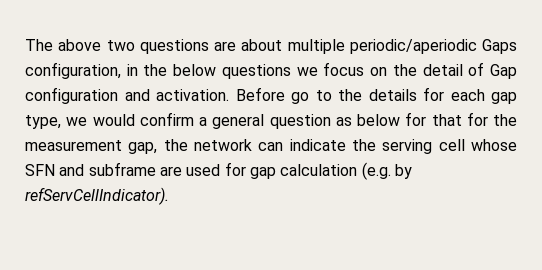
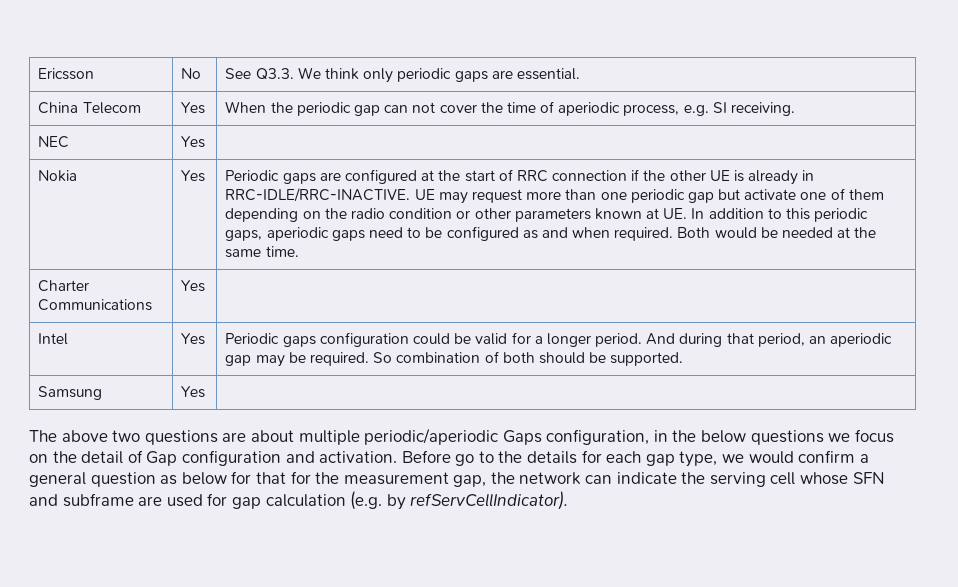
+ Ericsson | No | See Q3.3. We think only periodic gaps are essential.
+ China Telecom | Yes | When the periodic gap can not cover the time of aperiodic process, e.g. SI receiving.
+ NEC | Yes |
+ Nokia | Yes | Periodic gaps are configured at the start of RRC connection if the other UE is already in RRC-IDLE/RRC-INACTIVE. UE may request more than one periodic gap but activate one of them depending on the radio condition or other parameters known at UE. In addition to this periodic gaps, aperiodic gaps need to be configured as and when required. Both would be needed at the same time.
+ Charter Communications | Yes |
+ Intel | Yes | Periodic gaps configuration could be valid for a longer period. And during that period, an aperiodic gap may be required. So combination of both should be supported.
+ Samsung | Yes |

